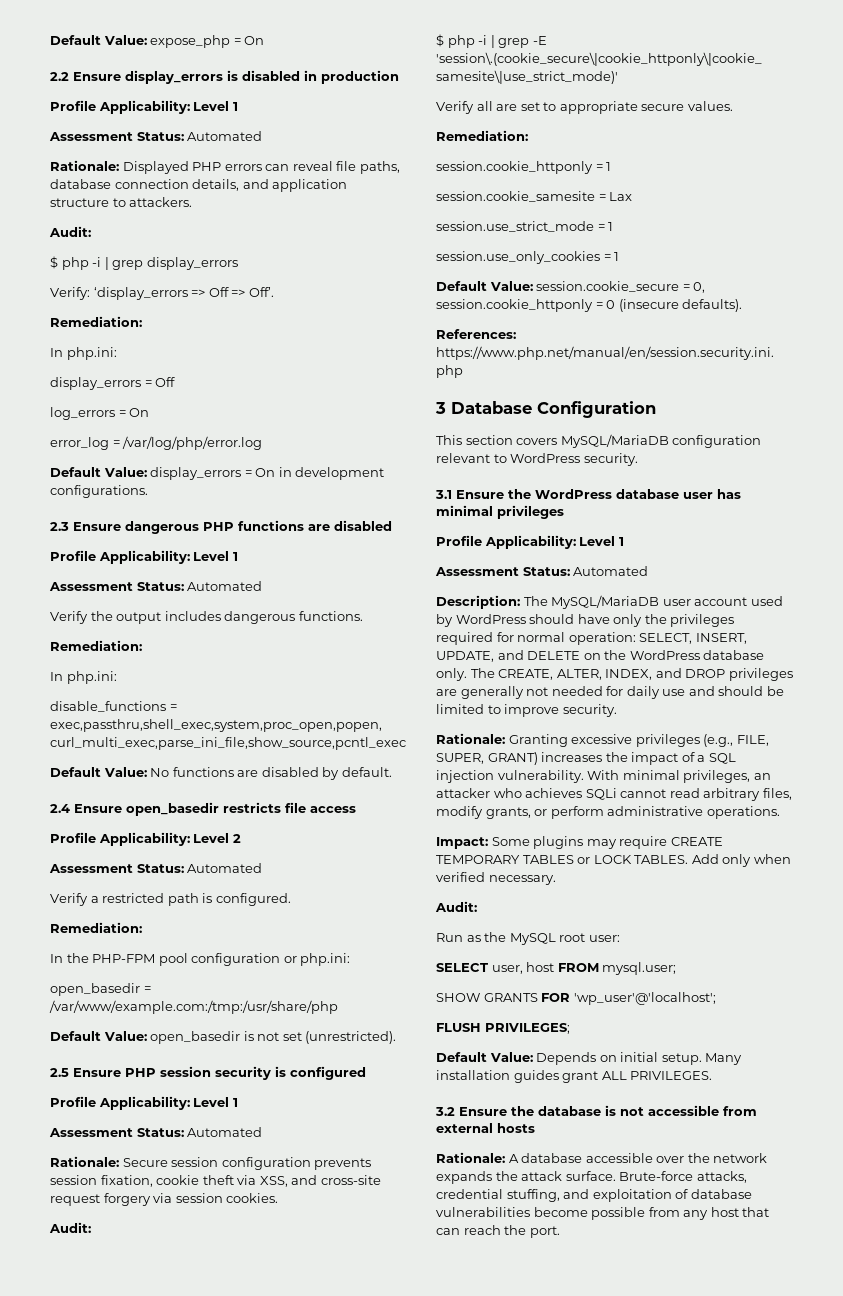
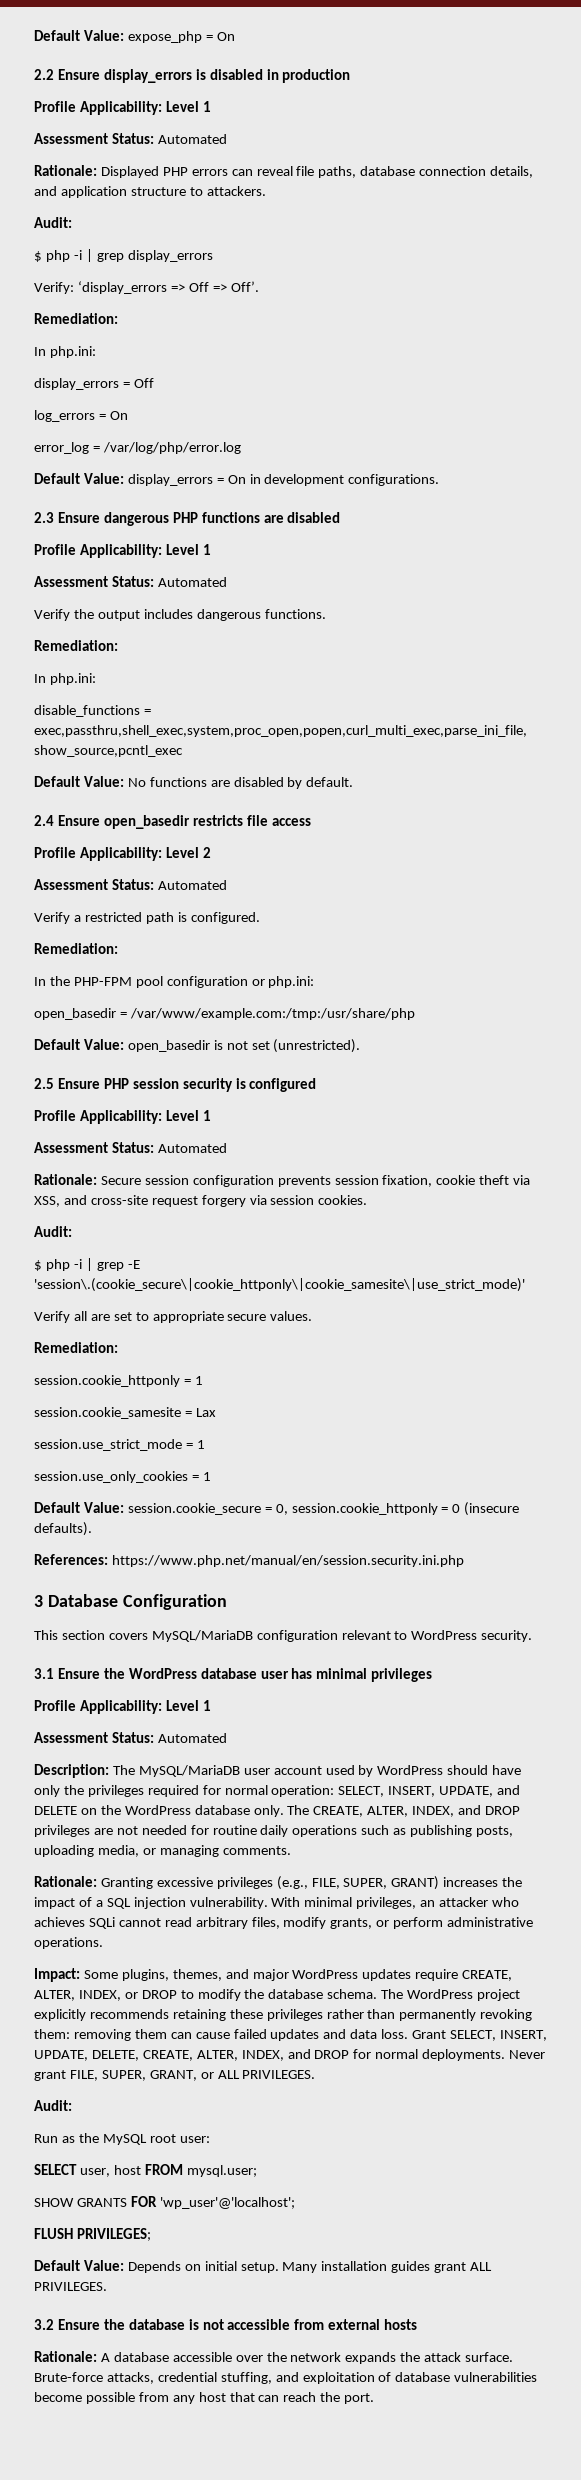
- The CREATE, ALTER, INDEX, and DROP privileges are generally not needed for daily use and should be limited to improve security.
+ The CREATE, ALTER, INDEX, and DROP privileges are not needed for routine daily operations such as publishing posts, uploading media, or managing comments.
- Impact: Some plugins may require CREATE TEMPORARY TABLES or LOCK TABLES. Add only when verified necessary.
+ Impact: Some plugins, themes, and major WordPress updates require CREATE, ALTER, INDEX, or DROP to modify the database schema. The WordPress project explicitly recommends retaining these privileges rather than permanently revoking them: removing them can cause failed updates and data loss. Grant SELECT, INSERT, UPDATE, DELETE, CREATE, ALTER, INDEX, and DROP for normal deployments. Never grant FILE, SUPER, GRANT, or ALL PRIVILEGES.

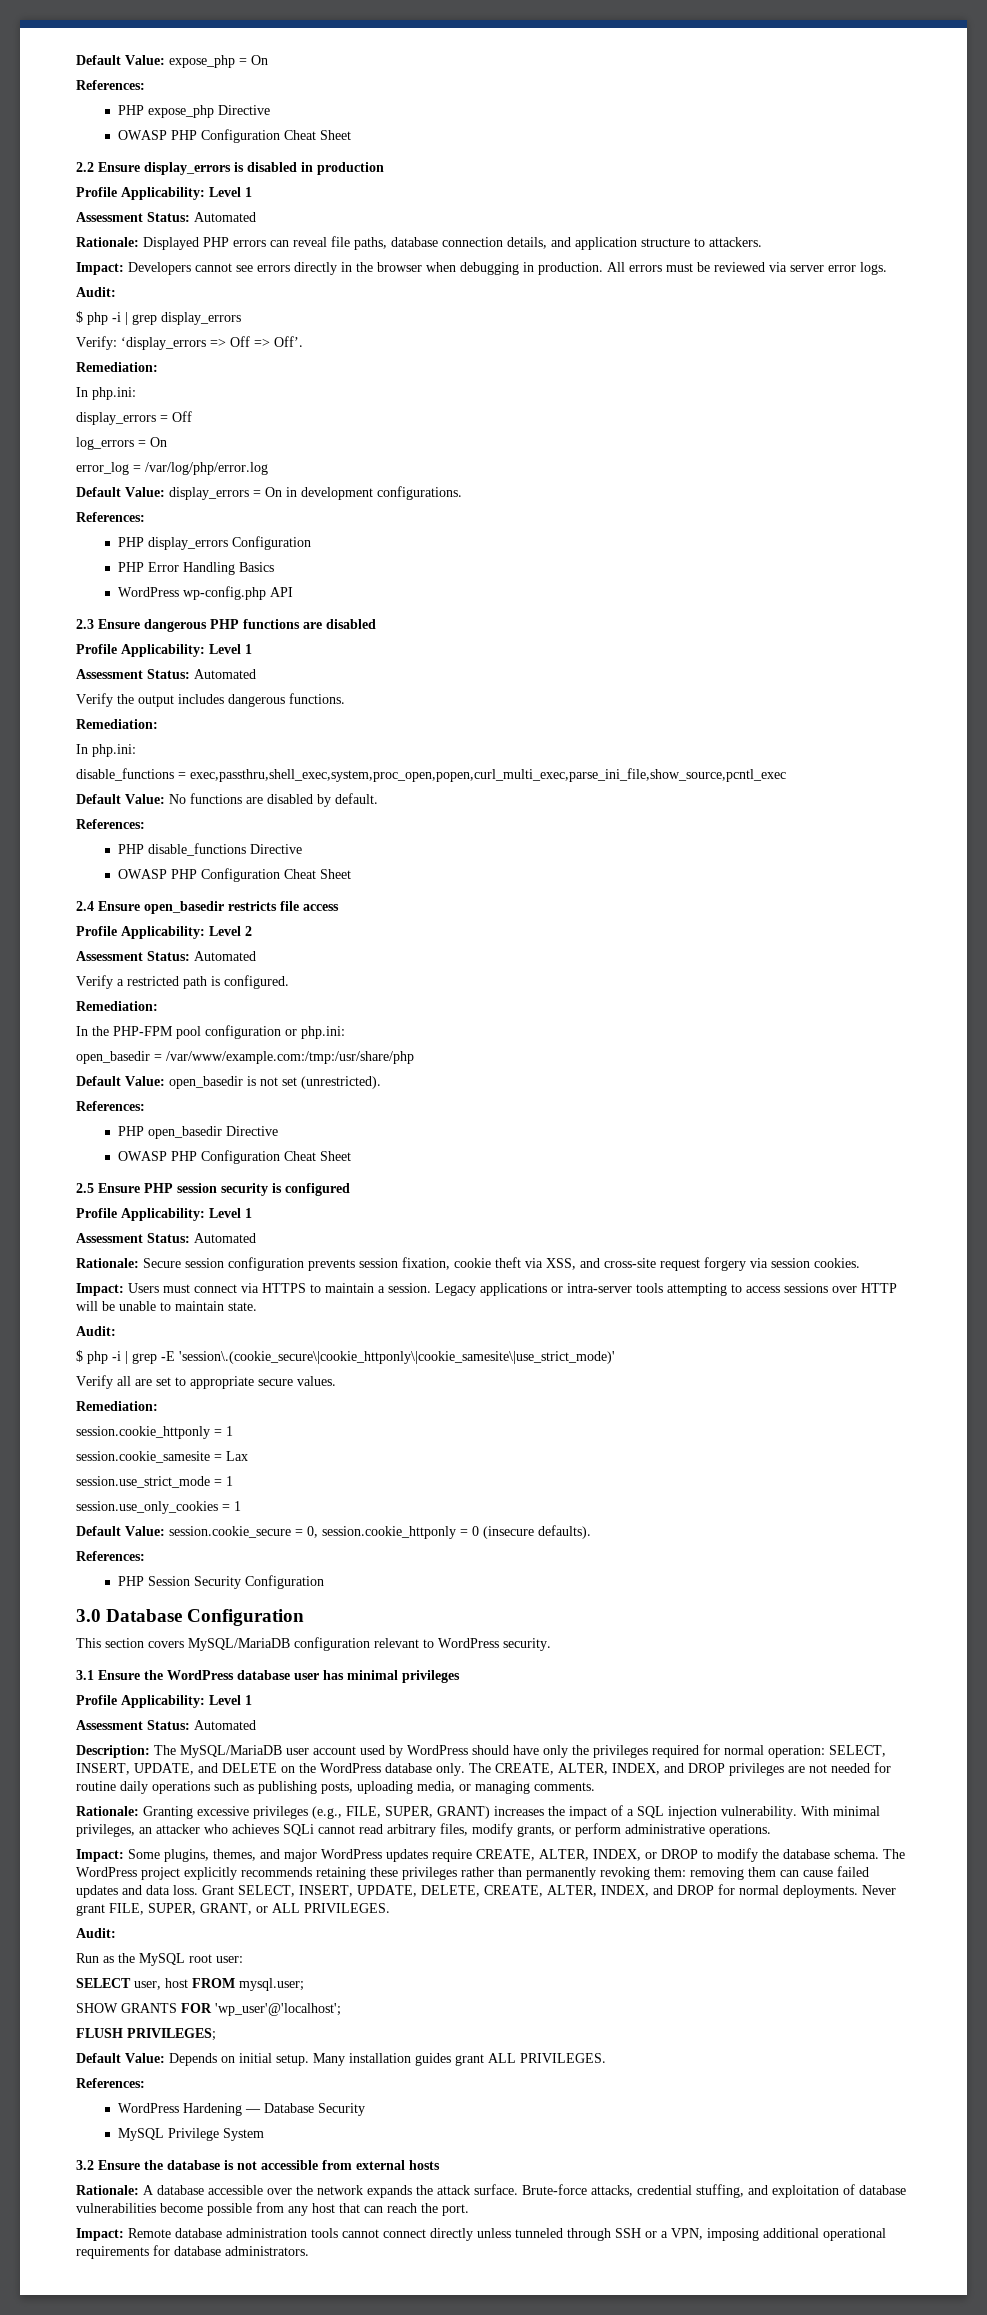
  Default Value: expose_php = On
+ References:
+ PHP expose_php Directive
+ OWASP PHP Configuration Cheat Sheet
+ Impact: Developers cannot see errors directly in the browser when debugging in production. All errors must be reviewed via server error logs.
  Default Value: display_errors = On in development configurations.
+ References:
+ PHP display_errors Configuration
+ PHP Error Handling Basics
+ WordPress wp-config.php API
  Default Value: No functions are disabled by default.
+ References:
+ PHP disable_functions Directive
+ OWASP PHP Configuration Cheat Sheet
  Default Value: open_basedir is not set (unrestricted).
+ References:
+ PHP open_basedir Directive
+ OWASP PHP Configuration Cheat Sheet
+ Impact: Users must connect via HTTPS to maintain a session. Legacy applications or intra-server tools attempting to access sessions over HTTP will be unable to maintain state.
  Default Value: session.cookie_secure = 0, session.cookie_httponly = 0 (insecure defaults).
- References: https://www.php.net/manual/en/session.security.ini.php
- 3 Database Configuration
+ References:
+ PHP Session Security Configuration
+ 3.0 Database Configuration
  Many installation guides grant ALL PRIVILEGES.
+ References:
+ WordPress Hardening — Database Security
+ MySQL Privilege System
+ Impact: Remote database administration tools cannot connect directly unless tunneled through SSH or a VPN, imposing additional operational requirements for database administrators.

